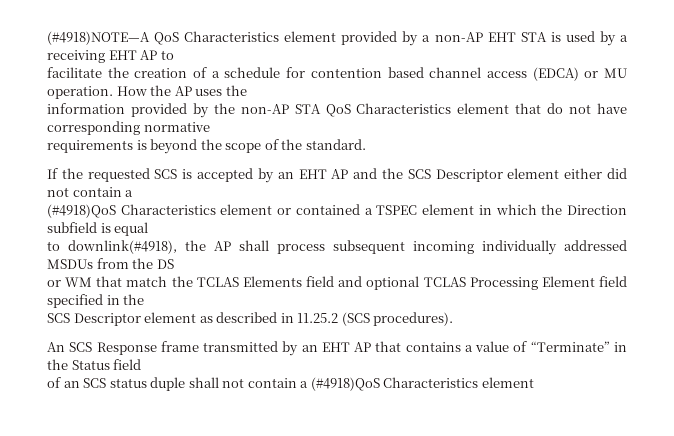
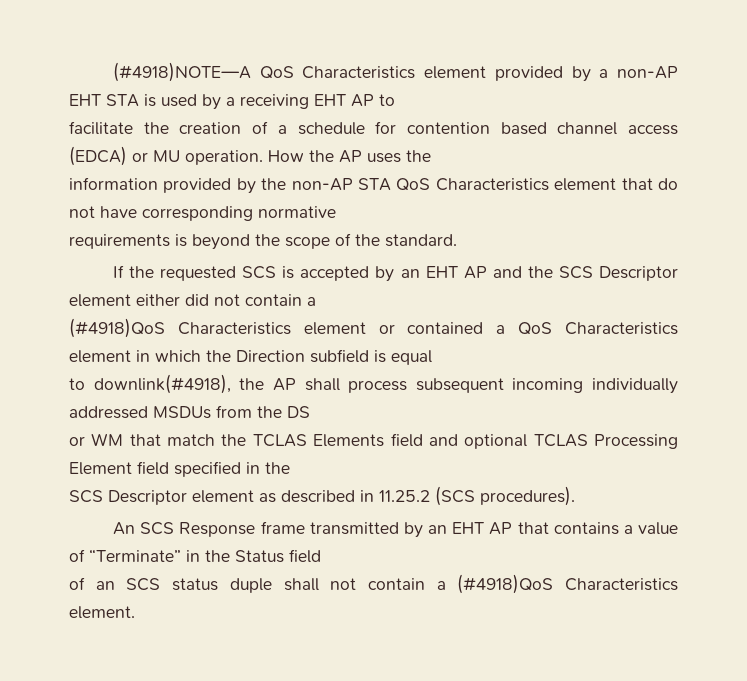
- (#4918)QoS Characteristics element or contained a TSPEC element in which the Direction subfield is equal
+ (#4918)QoS Characteristics element or contained a QoS Characteristics element in which the Direction subfield is equal
- of an SCS status duple shall not contain a (#4918)QoS Characteristics element
+ of an SCS status duple shall not contain a (#4918)QoS Characteristics element.

